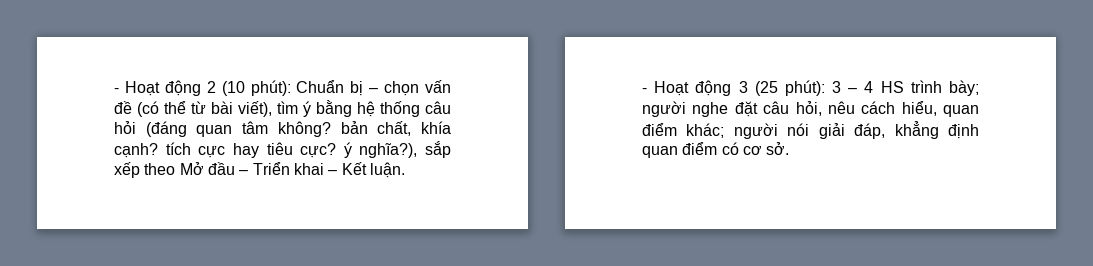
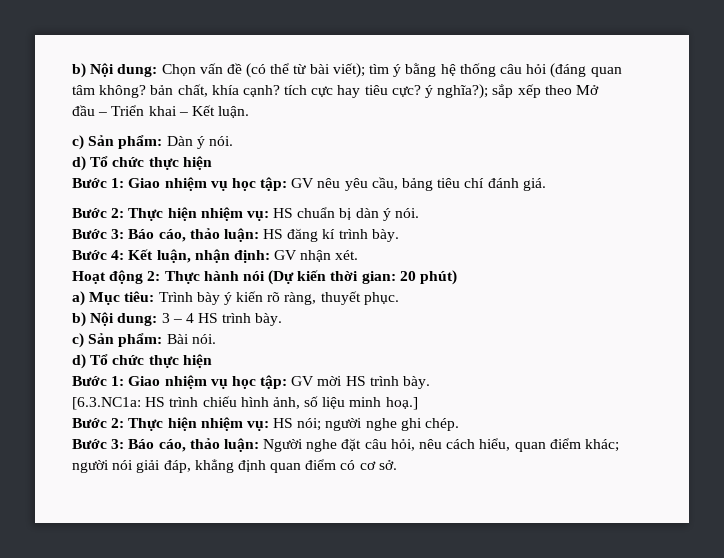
- - Hoạt động 2 (10 phút): Chuẩn bị – chọn vấn đề (có thể từ bài viết), tìm ý bằng hệ thống câu hỏi (đáng quan tâm không? bản chất, khía cạnh? tích cực hay tiêu cực? ý nghĩa?), sắp xếp theo Mở đầu – Triển khai – Kết luận.
+ b) Nội dung: Chọn vấn đề (có thể từ bài viết); tìm ý bằng hệ thống câu hỏi (đáng quan tâm không? bản chất, khía cạnh? tích cực hay tiêu cực? ý nghĩa?); sắp xếp theo Mở đầu – Triển khai – Kết luận.
- - Hoạt động 3 (25 phút): 3 – 4 HS trình bày; người nghe đặt câu hỏi, nêu cách hiểu, quan điểm khác; người nói giải đáp, khẳng định quan điểm có cơ sở.
+ c) Sản phẩm: Dàn ý nói.
+ d) Tổ chức thực hiện
+ Bước 1: Giao nhiệm vụ học tập: GV nêu yêu cầu, bảng tiêu chí đánh giá.
+ Bước 2: Thực hiện nhiệm vụ: HS chuẩn bị dàn ý nói.
+ Bước 3: Báo cáo, thảo luận: HS đăng kí trình bày.
+ Bước 4: Kết luận, nhận định: GV nhận xét.
+ Hoạt động 2: Thực hành nói (Dự kiến thời gian: 20 phút)
+ a) Mục tiêu: Trình bày ý kiến rõ ràng, thuyết phục.
+ b) Nội dung: 3 – 4 HS trình bày.
+ c) Sản phẩm: Bài nói.
+ d) Tổ chức thực hiện
+ Bước 1: Giao nhiệm vụ học tập: GV mời HS trình bày.
+ [6.3.NC1a: HS trình chiếu hình ảnh, số liệu minh hoạ.]
+ Bước 2: Thực hiện nhiệm vụ: HS nói; người nghe ghi chép.
+ Bước 3: Báo cáo, thảo luận: Người nghe đặt câu hỏi, nêu cách hiểu, quan điểm khác; người nói giải đáp, khẳng định quan điểm có cơ sở.

